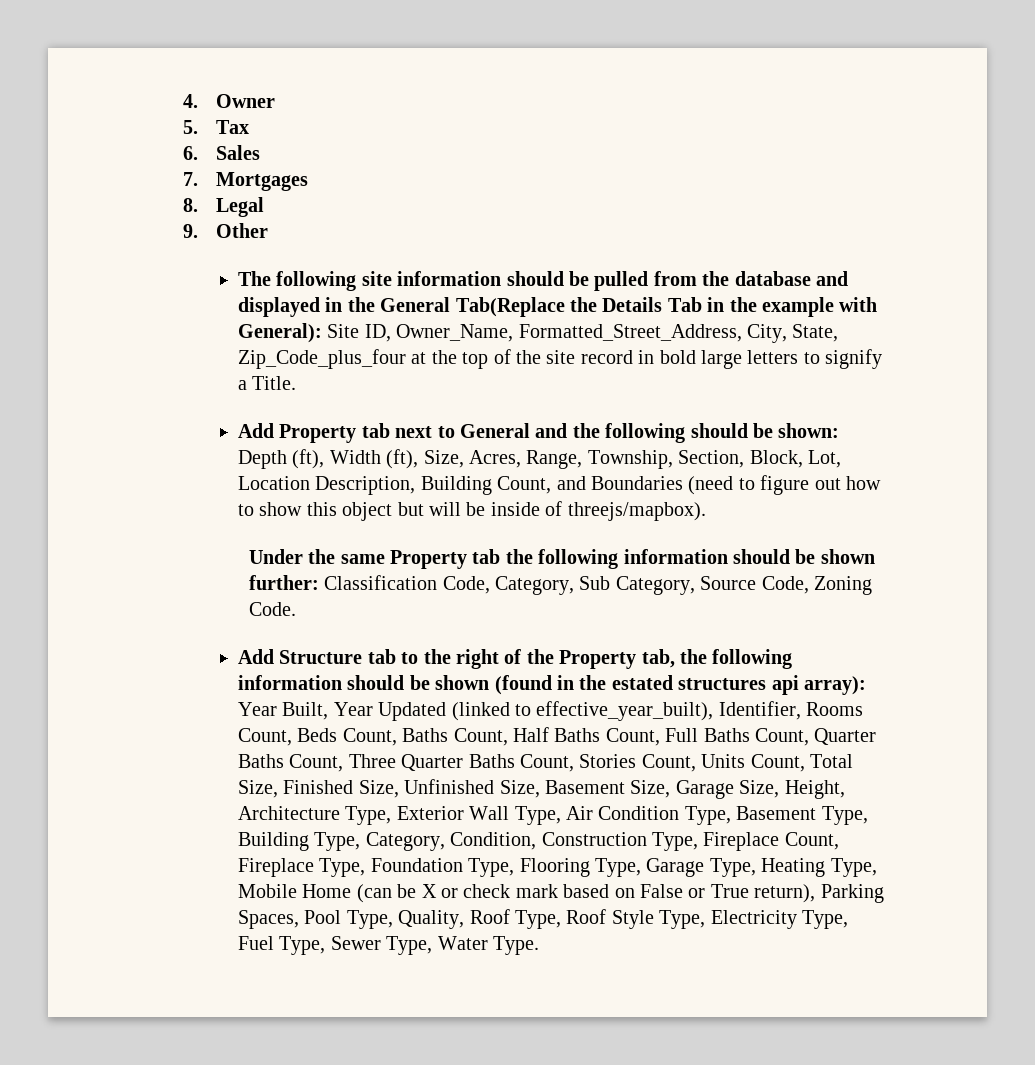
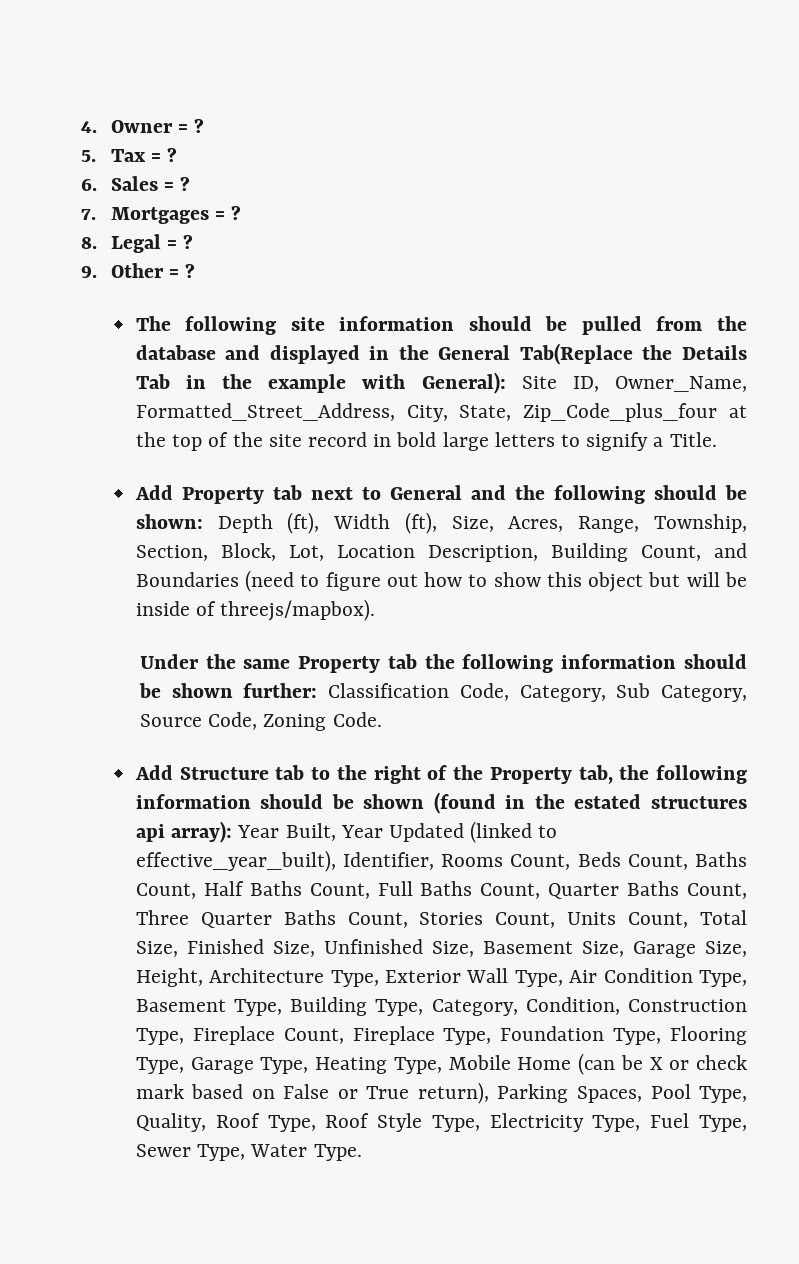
- 4. Owner
+ 4. Owner = ?
- 5. Tax
+ 5. Tax = ?
- 6. Sales
+ 6. Sales = ?
- 7. Mortgages
+ 7. Mortgages = ?
- 8. Legal
+ 8. Legal = ?
- 9. Other
+ 9. Other = ?

